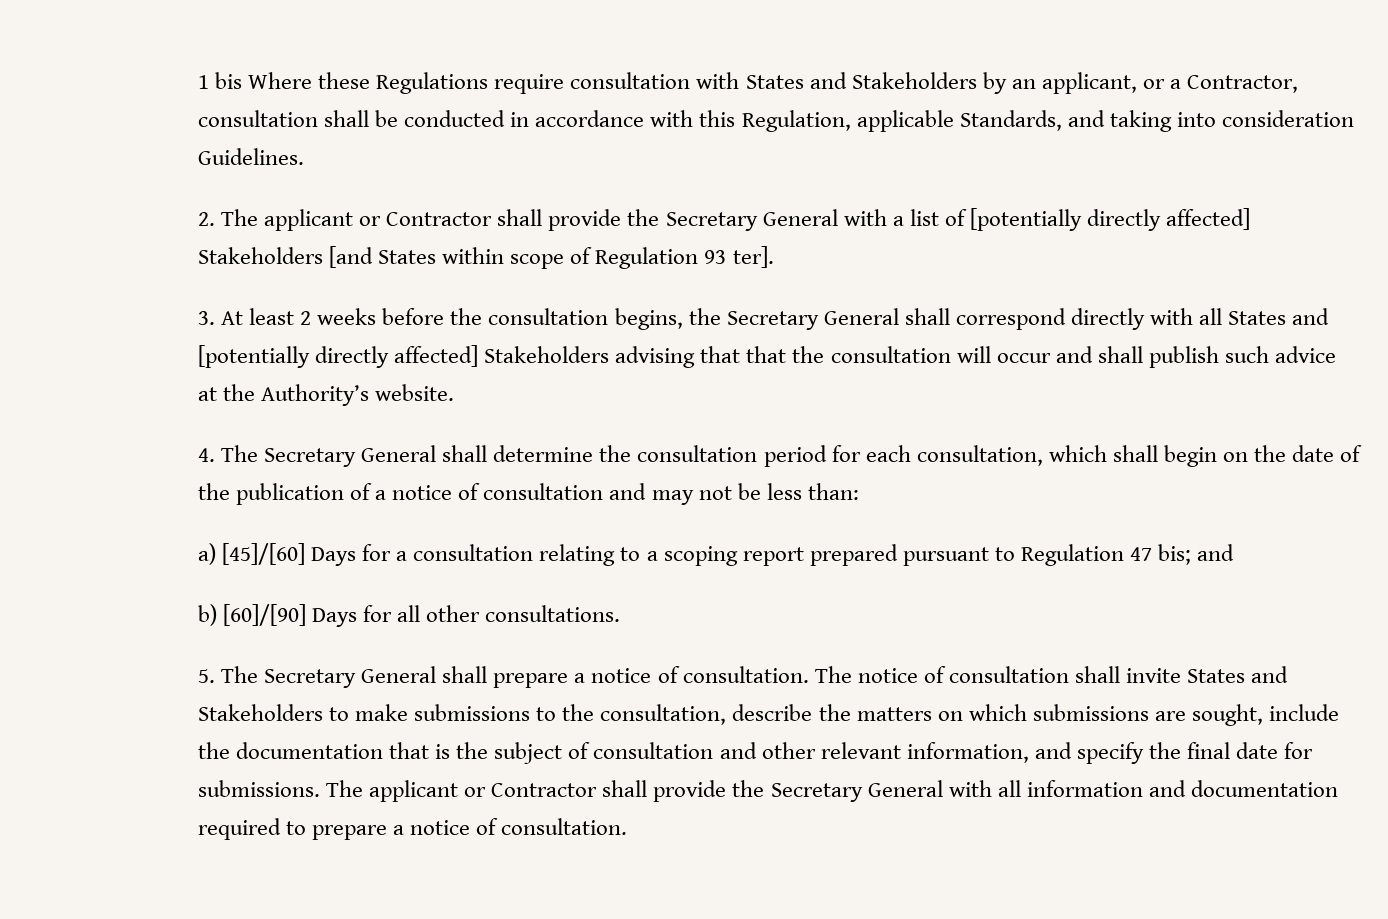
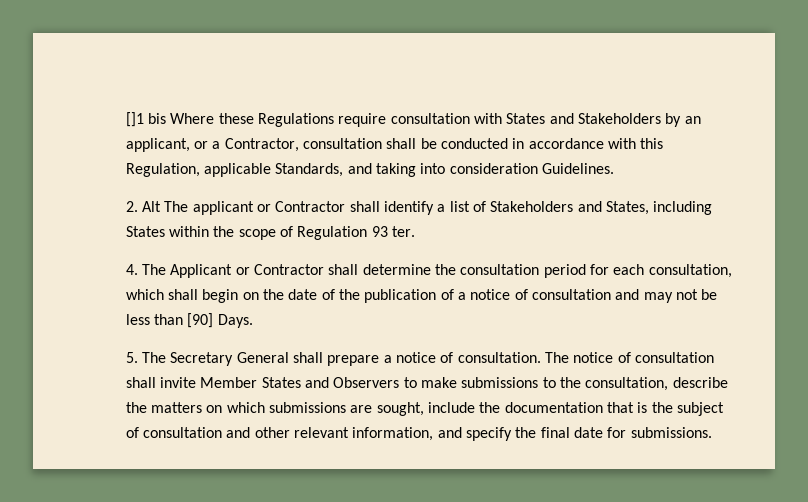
- 1 bis Where these Regulations require consultation with States and Stakeholders by an applicant, or a Contractor, consultation shall be conducted in accordance with this Regulation, applicable Standards, and taking into consideration Guidelines.
+ []1 bis Where these Regulations require consultation with States and Stakeholders by an applicant, or a Contractor, consultation shall be conducted in accordance with this Regulation, applicable Standards, and taking into consideration Guidelines.
- 2. The applicant or Contractor shall provide the Secretary General with a list of [potentially directly affected] Stakeholders [and States within scope of Regulation 93 ter].
- 3. At least 2 weeks before the consultation begins, the Secretary General shall correspond directly with all States and [potentially directly affected] Stakeholders advising that that the consultation will occur and shall publish such advice at the Authority’s website.
+ 2. Alt The applicant or Contractor shall identify a list of Stakeholders and States, including States within the scope of Regulation 93 ter.
- 4. The Secretary General shall determine the consultation period for each consultation, which shall begin on the date of the publication of a notice of consultation and may not be less than:
- a) [45]/[60] Days for a consultation relating to a scoping report prepared pursuant to Regulation 47 bis; and
- b) [60]/[90] Days for all other consultations.
+ 4. The Applicant or Contractor shall determine the consultation period for each consultation, which shall begin on the date of the publication of a notice of consultation and may not be less than [90] Days.
- The notice of consultation shall invite States and Stakeholders to make submissions to the consultation, describe the matters on which submissions are sought, include the documentation that is the subject of consultation and other relevant information, and specify the final date for submissions. The applicant or Contractor shall provide the Secretary General with all information and documentation required to prepare a notice of consultation.
+ The notice of consultation shall invite Member States and Observers to make submissions to the consultation, describe the matters on which submissions are sought, include the documentation that is the subject of consultation and other relevant information, and specify the final date for submissions.

